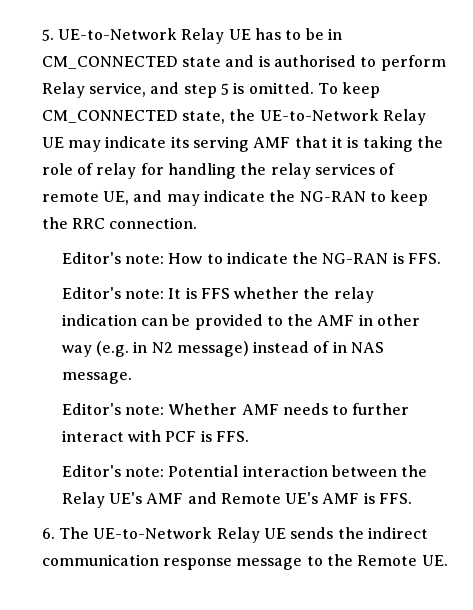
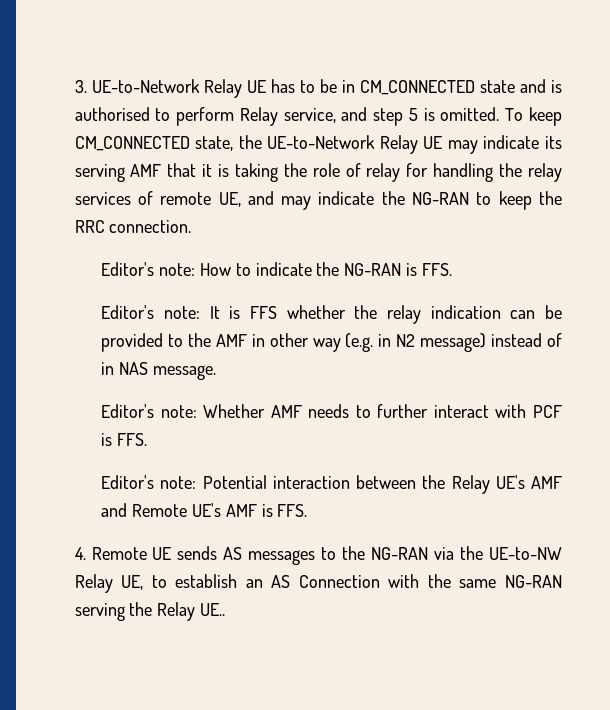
- 5. UE-to-Network Relay UE has to be in CM_CONNECTED state and is authorised to perform Relay service, and step 5 is omitted.
+ 3. UE-to-Network Relay UE has to be in CM_CONNECTED state and is authorised to perform Relay service, and step 5 is omitted.
- 6. The UE-to-Network Relay UE sends the indirect communication response message to the Remote UE.
+ 4. Remote UE sends AS messages to the NG-RAN via the UE-to-NW Relay UE, to establish an AS Connection with the same NG-RAN serving the Relay UE..

